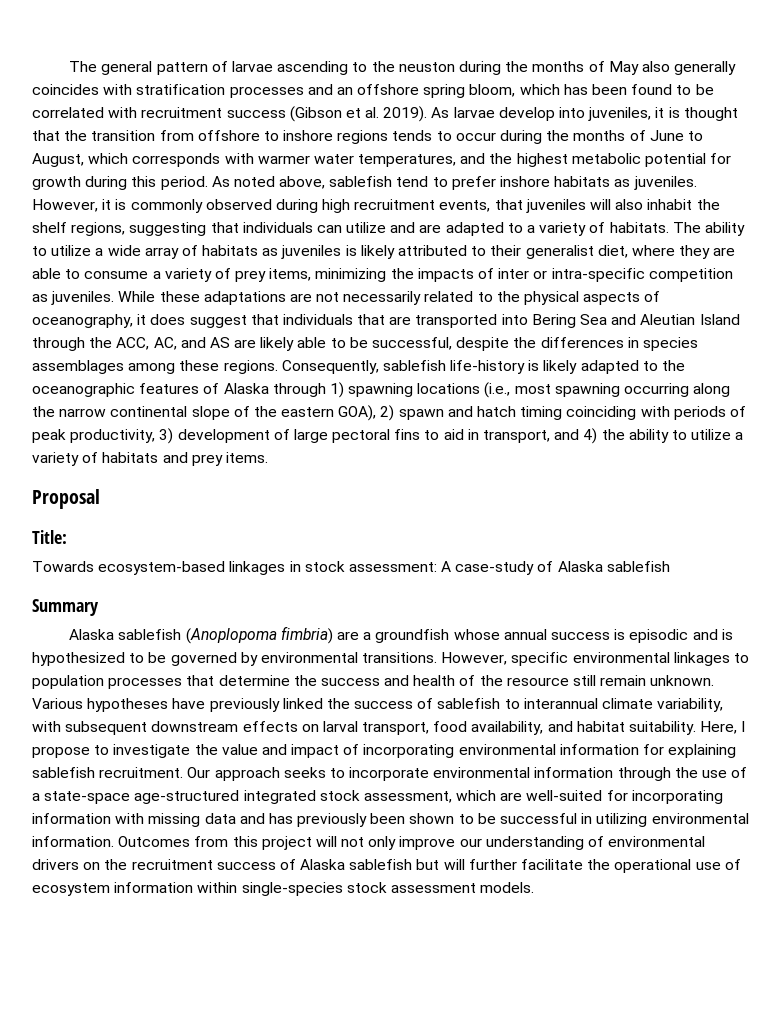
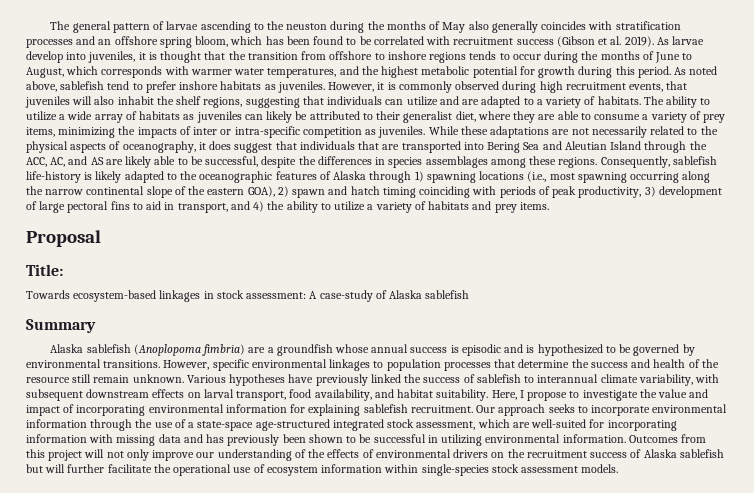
- The ability to utilize a wide array of habitats as juveniles is likely attributed to their generalist diet, where they are able to consume a variety of prey items, minimizing the impacts of inter or intra-specific competition as juveniles.
+ The ability to utilize a wide array of habitats as juveniles can likely be attributed to their generalist diet, where they are able to consume a variety of prey items, minimizing the impacts of inter or intra-specific competition as juveniles.
- Outcomes from this project will not only improve our understanding of environmental drivers on the recruitment success of Alaska sablefish but will further facilitate the operational use of ecosystem information within single-species stock assessment models.
+ Outcomes from this project will not only improve our understanding of the effects of environmental drivers on the recruitment success of Alaska sablefish but will further facilitate the operational use of ecosystem information within single-species stock assessment models.

